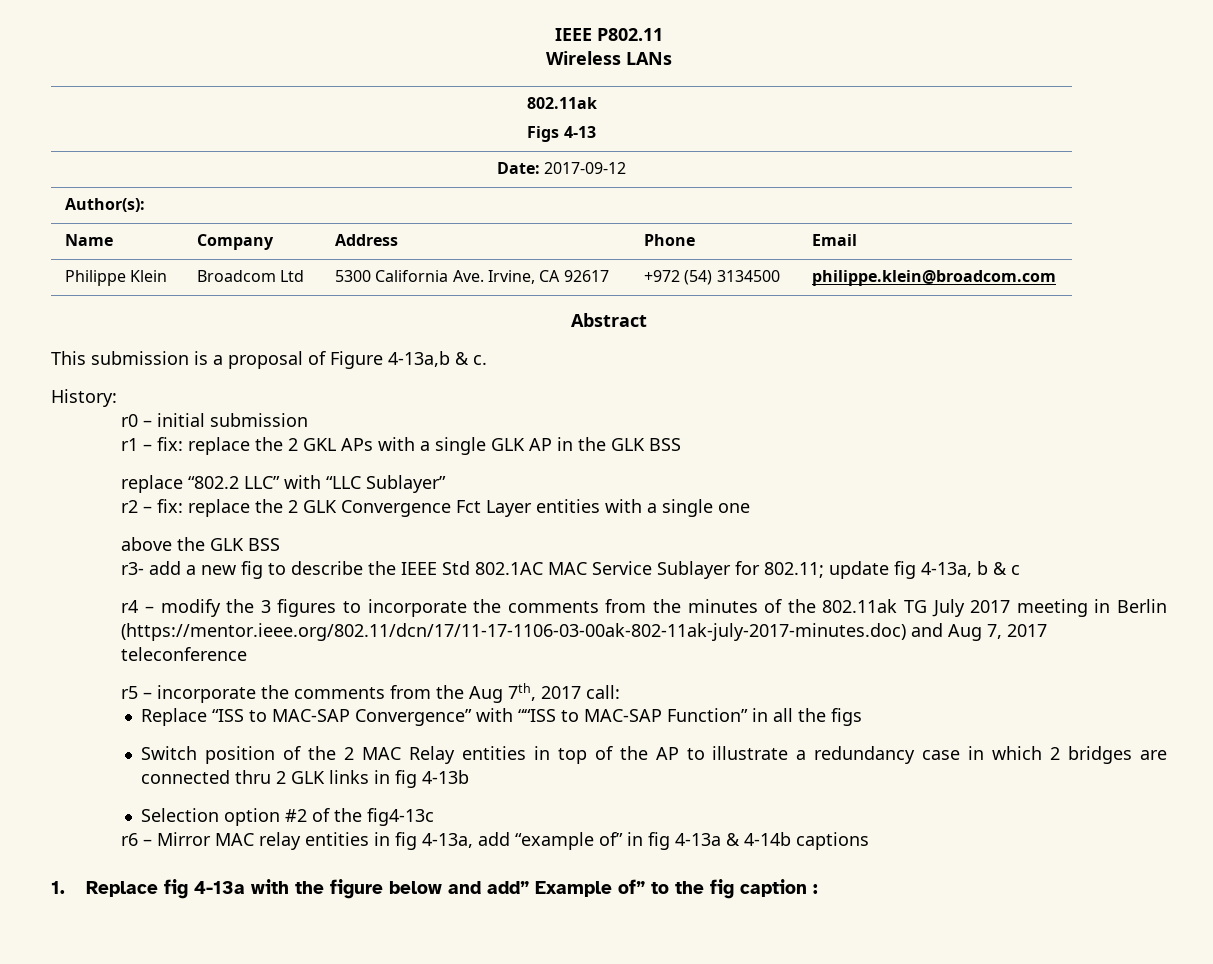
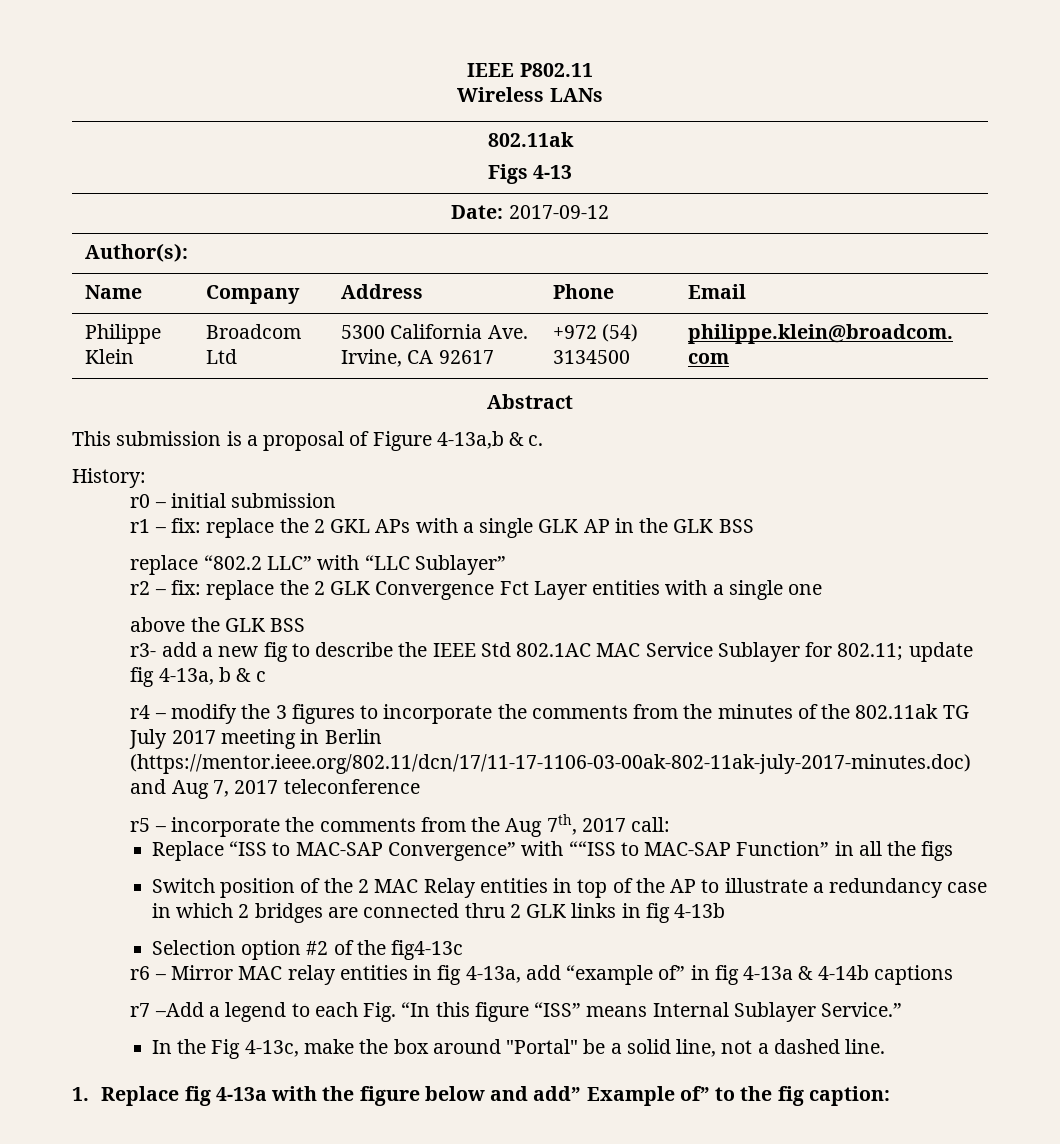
+ r7 –Add a legend to each Fig. “In this figure “ISS” means Internal Sublayer Service.”
+ In the Fig 4-13c, make the box around "Portal" be a solid line, not a dashed line.
- 1. Replace fig 4-13a with the figure below and add” Example of” to the fig caption :
+ 1. Replace fig 4-13a with the figure below and add” Example of” to the fig caption:

